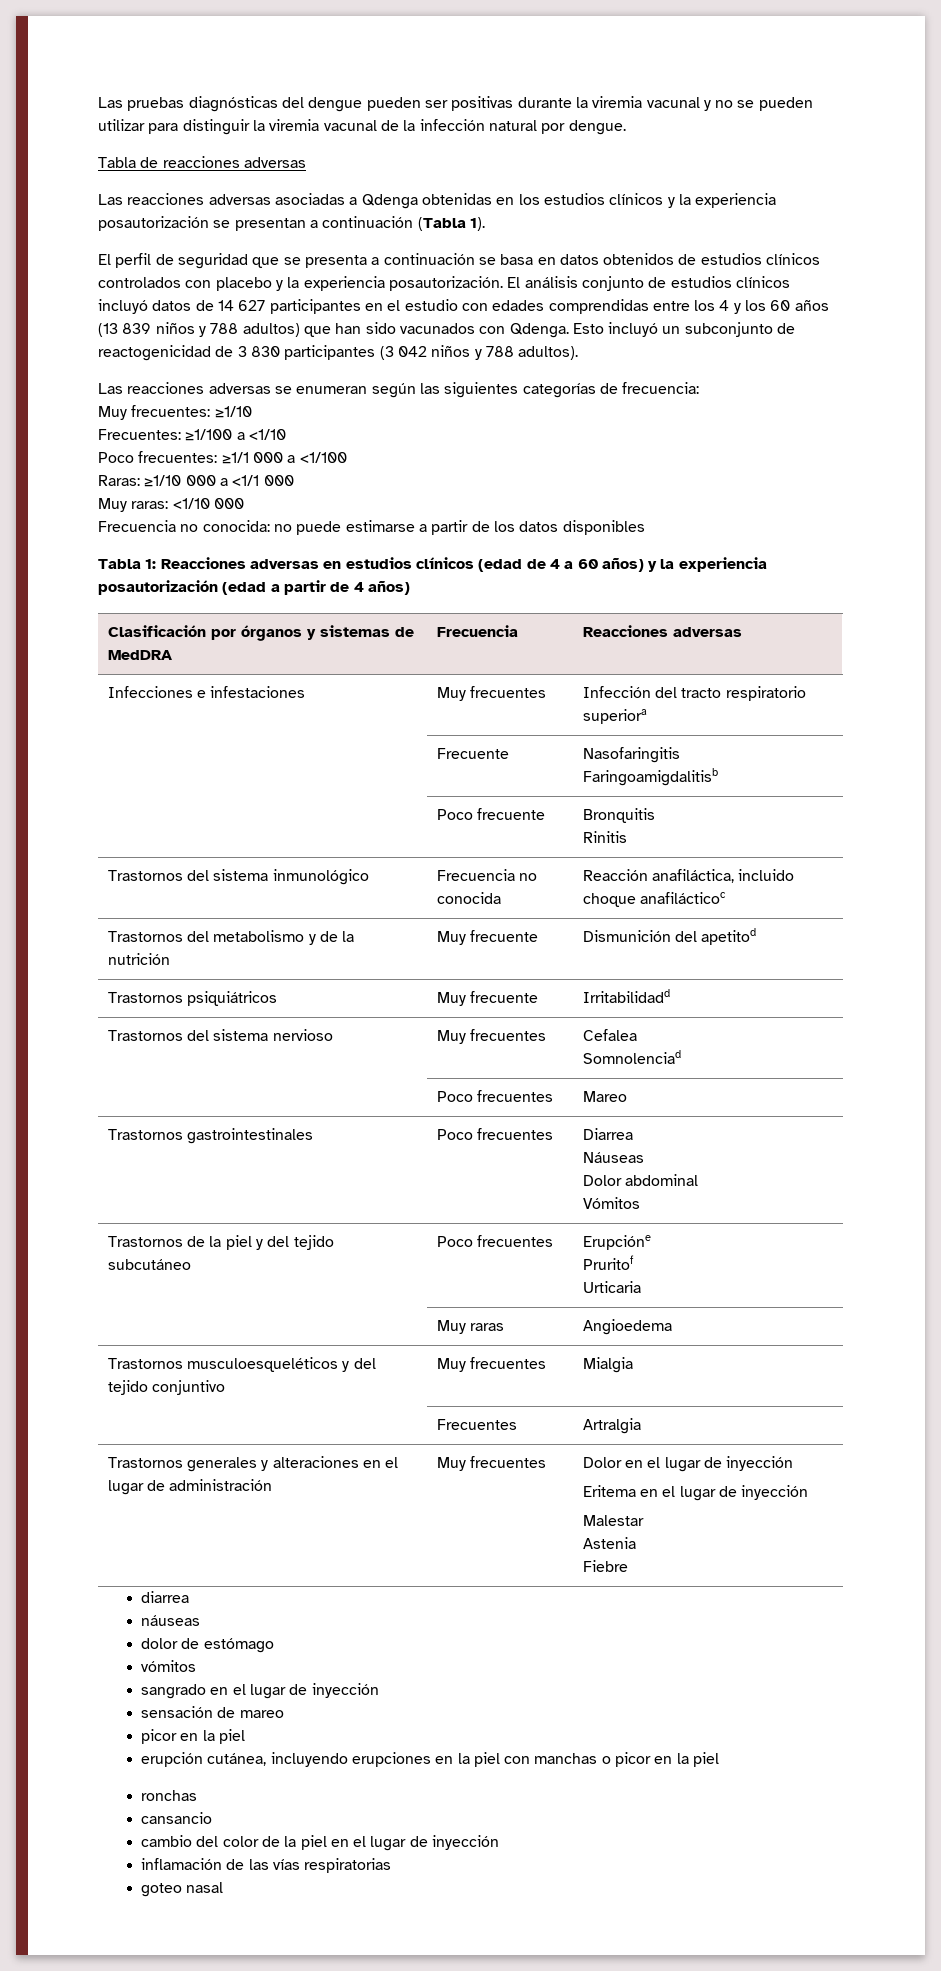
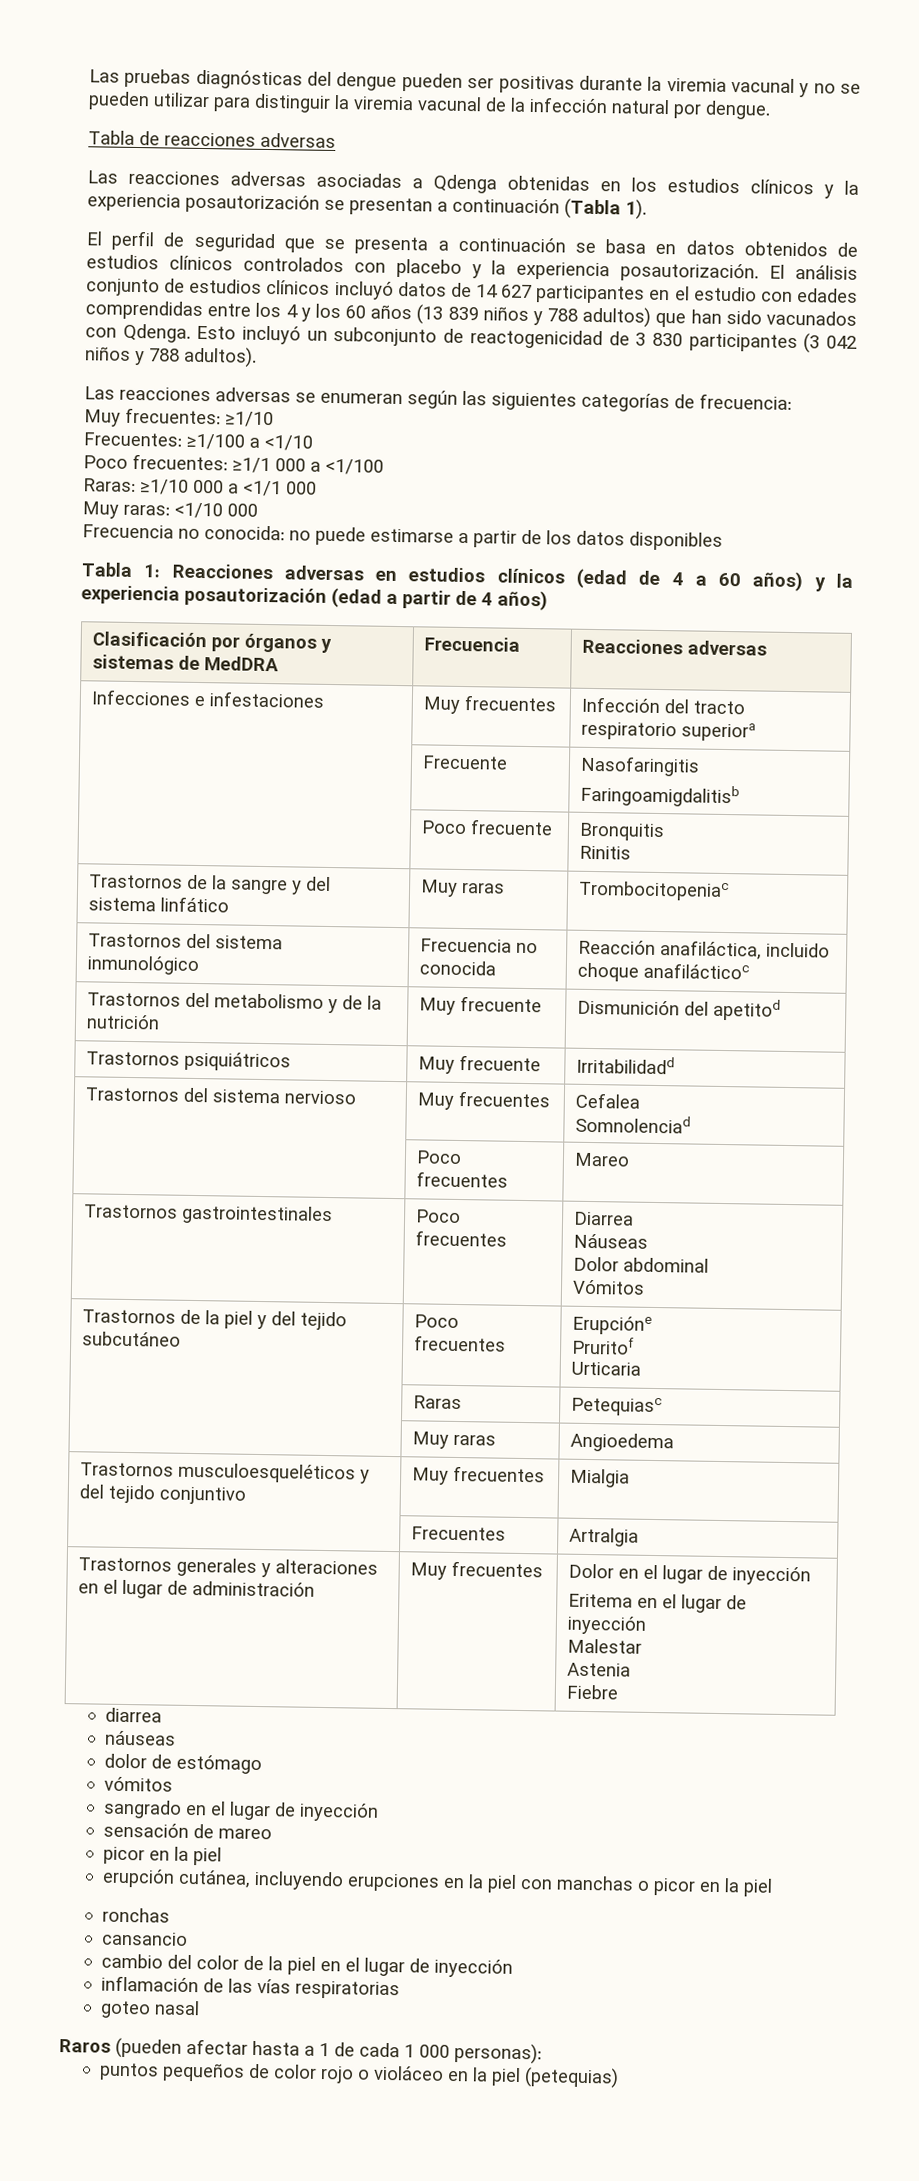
+ Trastornos de la sangre y del sistema linfático | Muy raras | Trombocitopeniac
+ | Raras | Petequiasc
+ Raros (pueden afectar hasta a 1 de cada 1 000 personas):
+ puntos pequeños de color rojo o violáceo en la piel (petequias)

